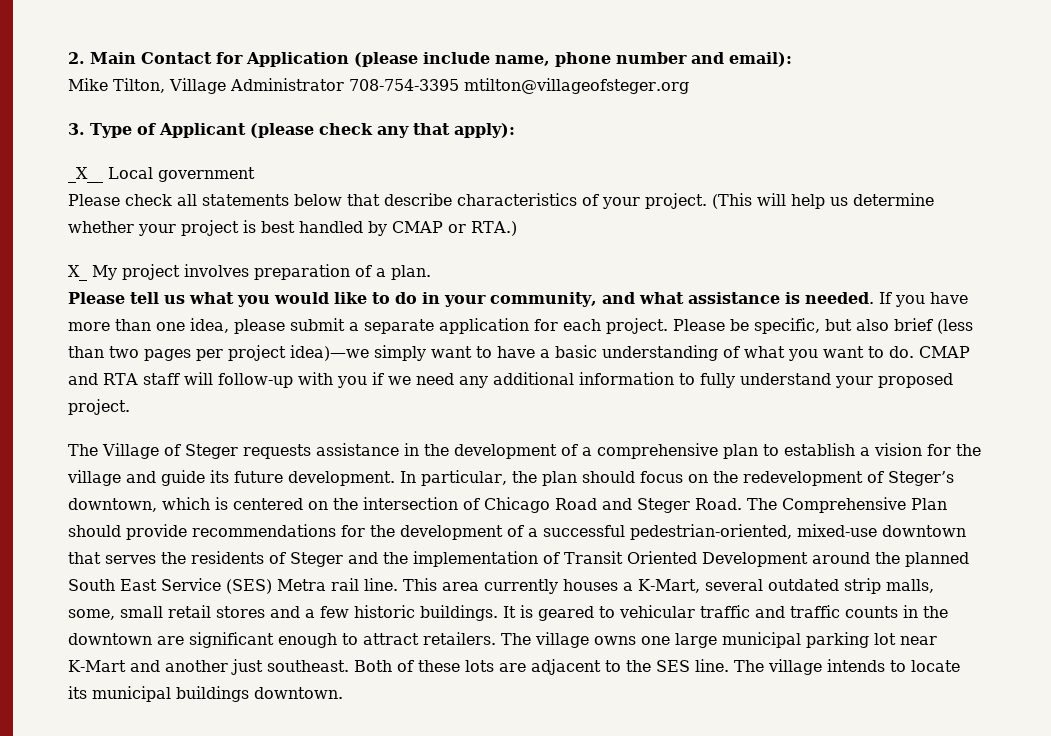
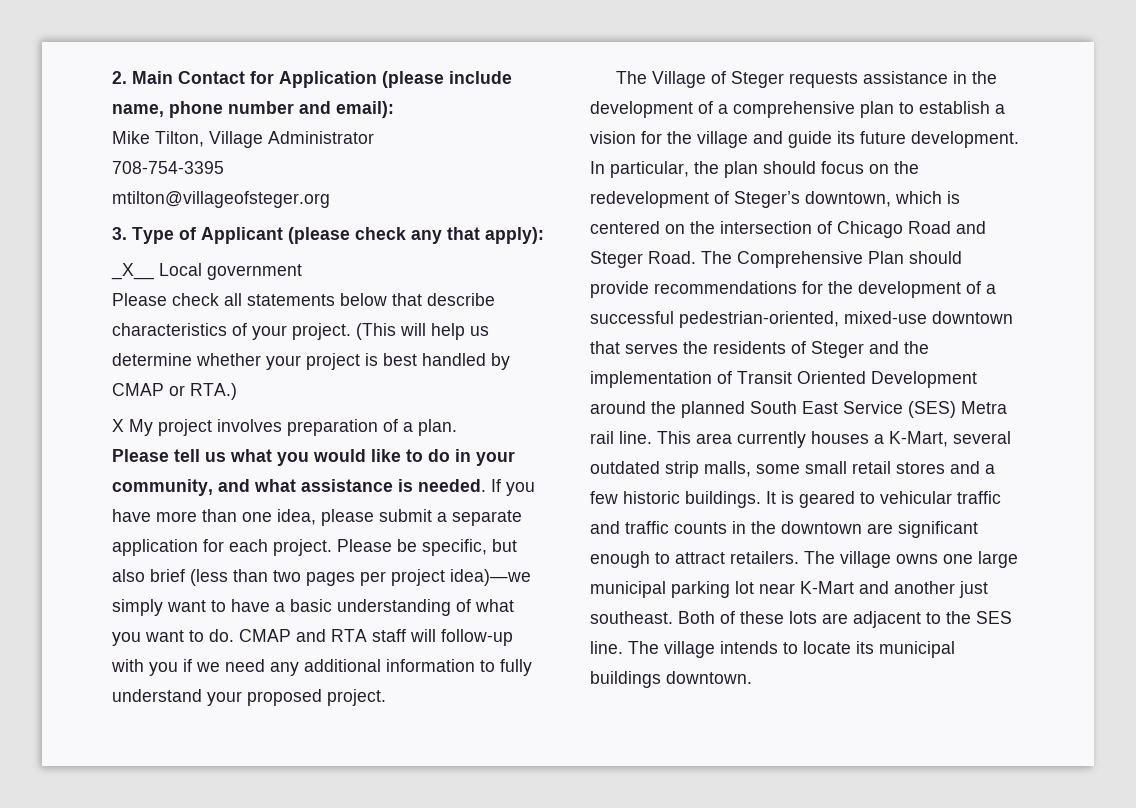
- Mike Tilton, Village Administrator 708-754-3395 mtilton@villageofsteger.org
+ Mike Tilton, Village Administrator
+ 708-754-3395
+ mtilton@villageofsteger.org
- X_ My project involves preparation of a plan.
+ X My project involves preparation of a plan.
- This area currently houses a K-Mart, several outdated strip malls, some, small retail stores and a few historic buildings.
+ This area currently houses a K-Mart, several outdated strip malls, some small retail stores and a few historic buildings.

